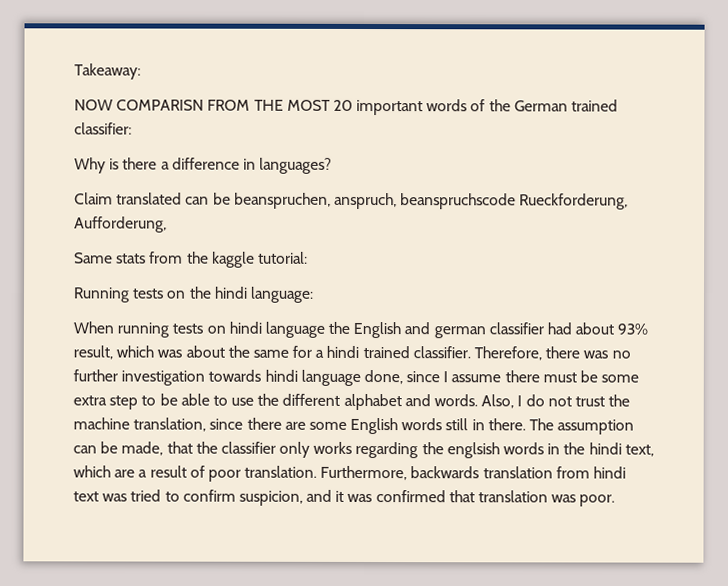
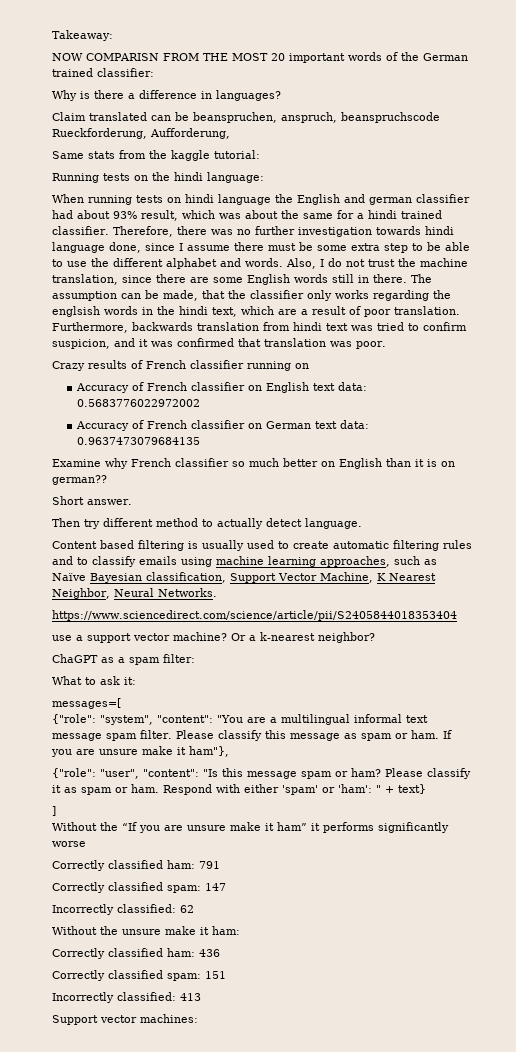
+ Crazy results of French classifier running on
+ Accuracy of French classifier on English text data: 0.5683776022972002
+ Accuracy of French classifier on German text data: 0.9637473079684135
+ Examine why French classifier so much better on English than it is on german??
+ Short answer.
+ Then try different method to actually detect language.
+ Content based filtering is usually used to create automatic filtering rules and to classify emails using machine learning approaches, such as Naïve Bayesian classification, Support Vector Machine, K Nearest Neighbor, Neural Networks.
+ https://www.sciencedirect.com/science/article/pii/S2405844018353404
+ use a support vector machine? Or a k-nearest neighbor?
+ ChaGPT as a spam filter:
+ What to ask it:
+ messages=[
+ {"role": "system", "content": "You are a multilingual informal text message spam filter. Please classify this message as spam or ham. If you are unsure make it ham"},
+ {"role": "user", "content": "Is this message spam or ham? Please classify it as spam or ham. Respond with either 'spam' or 'ham': " + text}
+ ]
+ Without the “If you are unsure make it ham” it performs significantly worse
+ Correctly classified ham: 791
+ Correctly classified spam: 147
+ Incorrectly classified: 62
+ Without the unsure make it ham:
+ Correctly classified ham: 436
+ Correctly classified spam: 151
+ Incorrectly classified: 413
+ Support vector machines:

